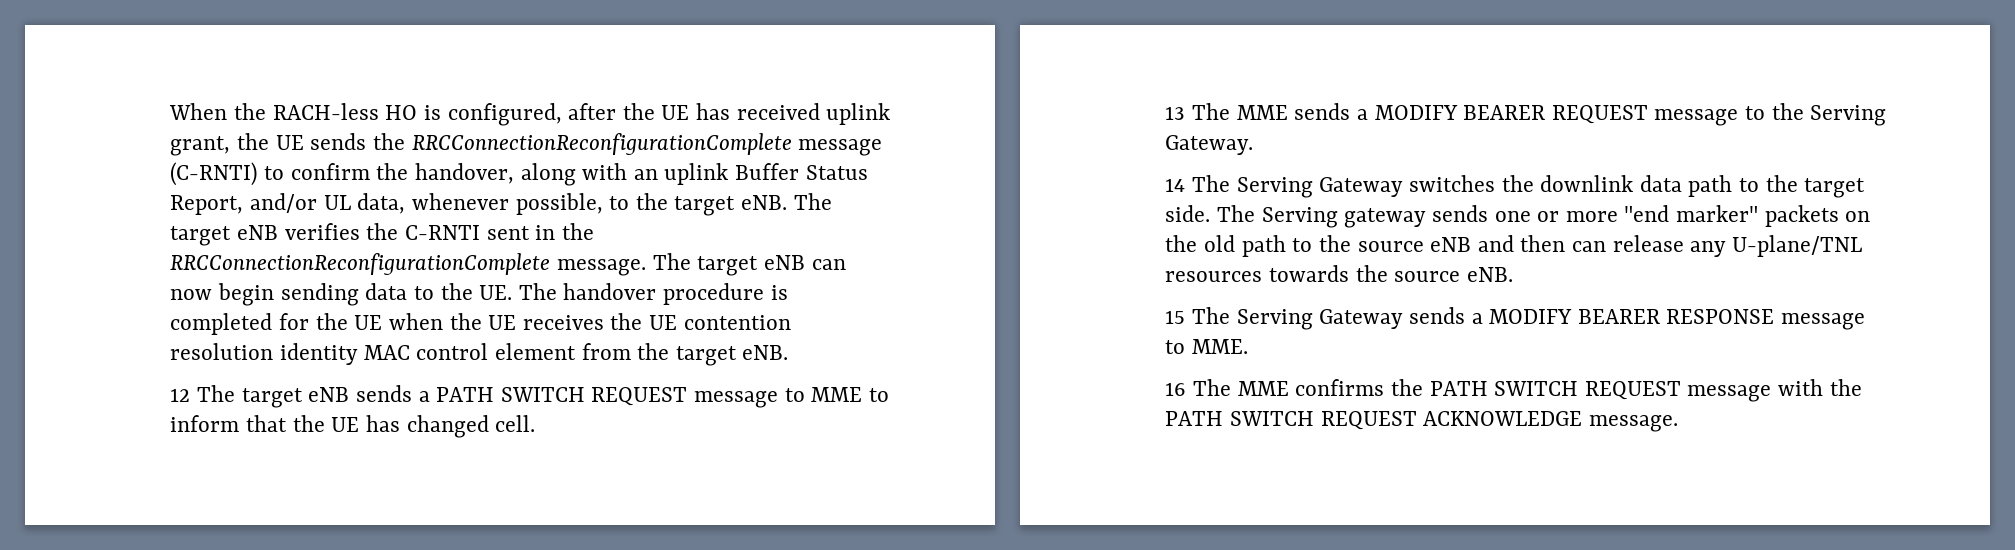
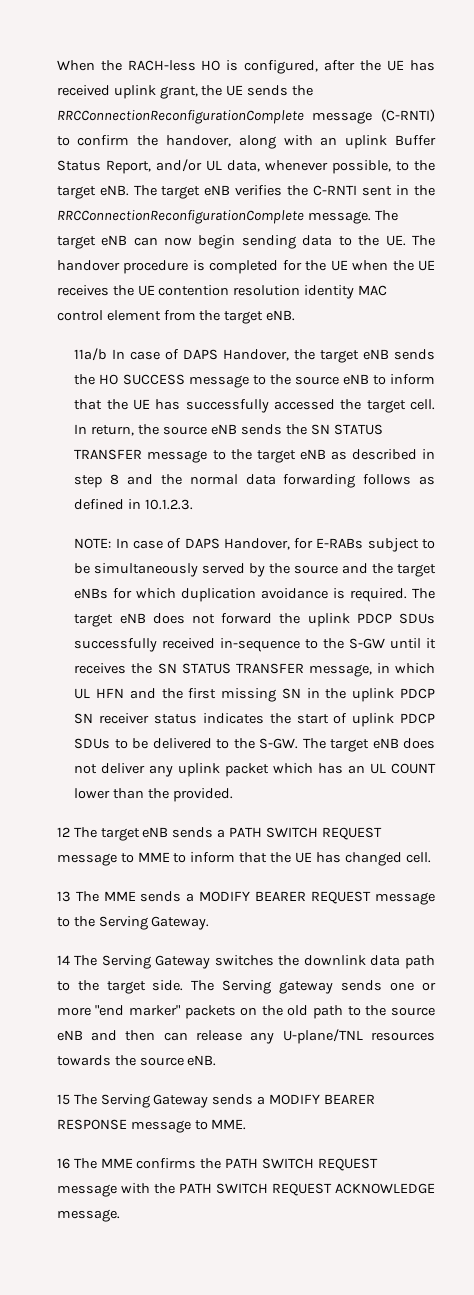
+ 11a/b In case of DAPS Handover, the target eNB sends the HO SUCCESS message to the source eNB to inform that the UE has successfully accessed the target cell. In return, the source eNB sends the SN STATUS TRANSFER message to the target eNB as described in step 8 and the normal data forwarding follows as defined in 10.1.2.3.
+ NOTE: In case of DAPS Handover, for E-RABs subject to be simultaneously served by the source and the target eNBs for which duplication avoidance is required. The target eNB does not forward the uplink PDCP SDUs successfully received in-sequence to the S-GW until it receives the SN STATUS TRANSFER message, in which UL HFN and the first missing SN in the uplink PDCP SN receiver status indicates the start of uplink PDCP SDUs to be delivered to the S-GW. The target eNB does not deliver any uplink packet which has an UL COUNT lower than the provided.

